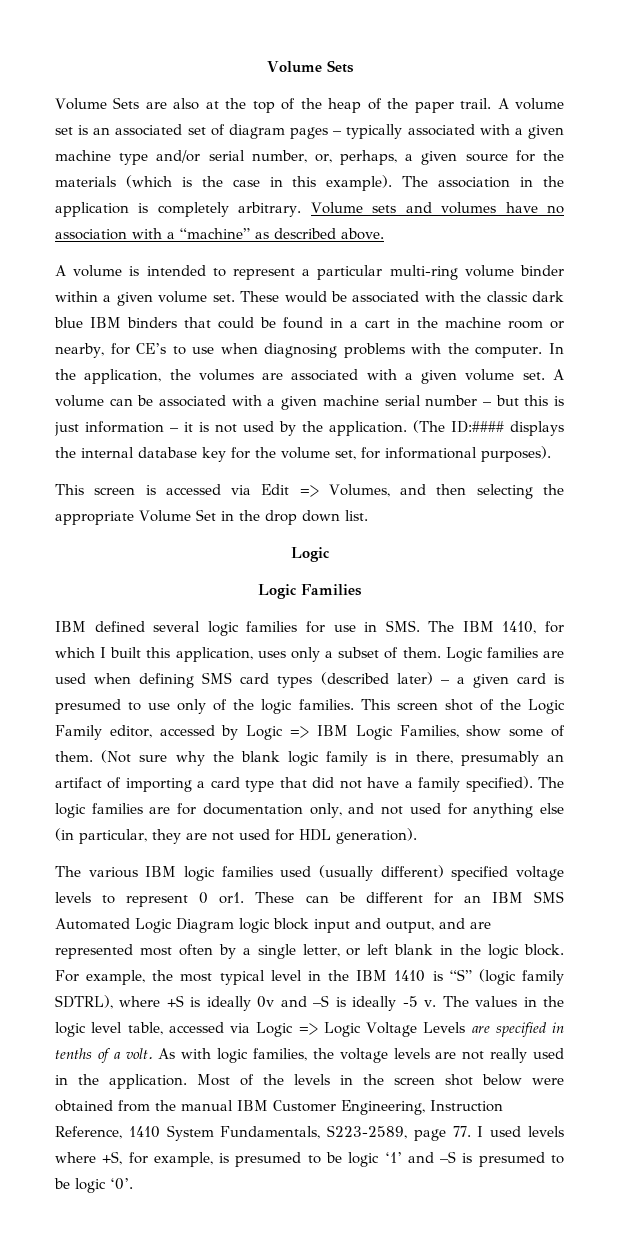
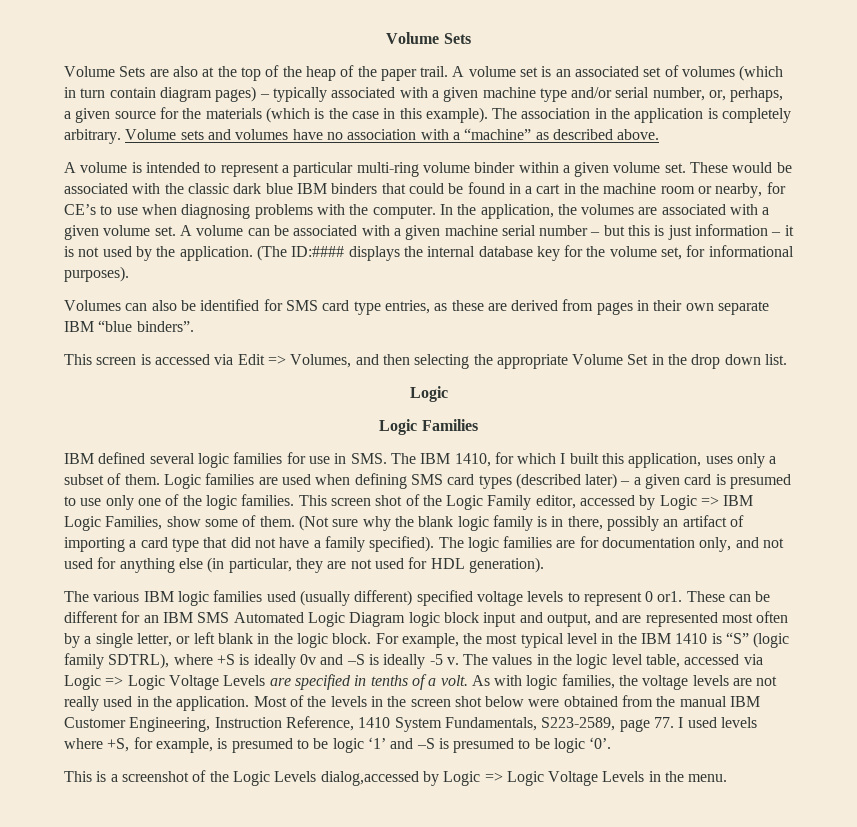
- A volume set is an associated set of diagram pages – typically associated with a given machine type and/or serial number, or, perhaps, a given source for the materials (which is the case in this example).
+ A volume set is an associated set of volumes (which in turn contain diagram pages) – typically associated with a given machine type and/or serial number, or, perhaps, a given source for the materials (which is the case in this example).
+ Volumes can also be identified for SMS card type entries, as these are derived from pages in their own separate IBM “blue binders”.
- Logic families are used when defining SMS card types (described later) – a given card is presumed to use only of the logic families.
+ Logic families are used when defining SMS card types (described later) – a given card is presumed to use only one of the logic families.
- (Not sure why the blank logic family is in there, presumably an artifact of importing a card type that did not have a family specified).
+ (Not sure why the blank logic family is in there, possibly an artifact of importing a card type that did not have a family specified).
+ This is a screenshot of the Logic Levels dialog,accessed by Logic => Logic Voltage Levels in the menu.

